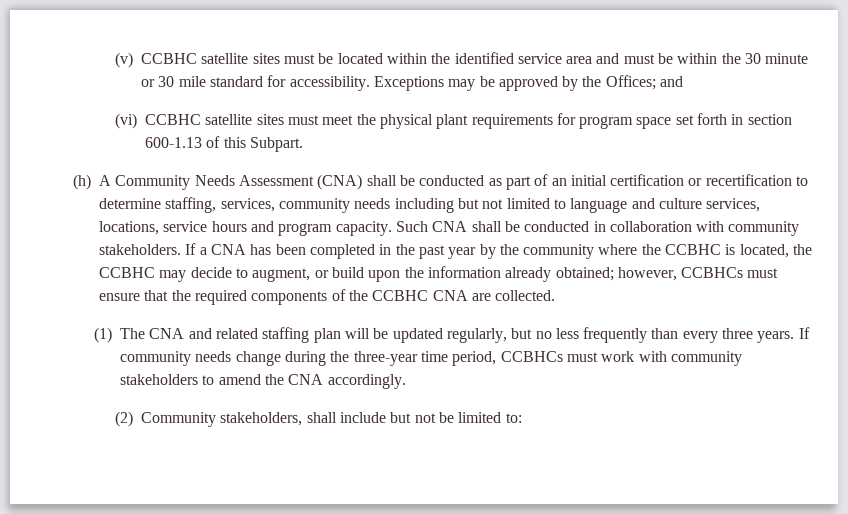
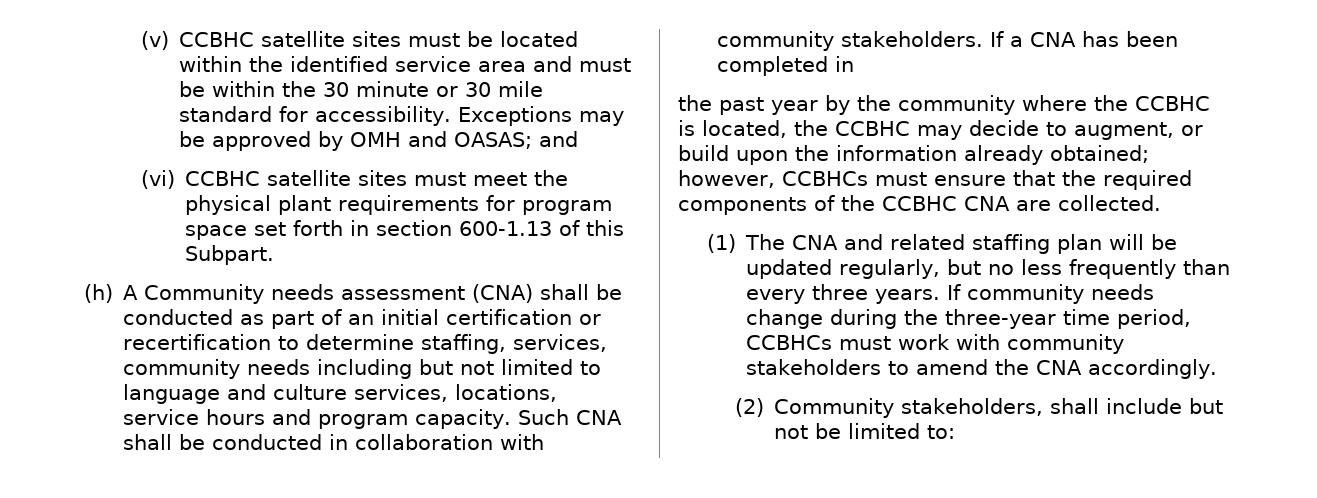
- Exceptions may be approved by the Offices; and
+ Exceptions may be approved by OMH and OASAS; and
- (h) A Community Needs Assessment (CNA) shall be conducted as part of an initial certification or recertification to determine staffing, services, community needs including but not limited to language and culture services, locations, service hours and program capacity.
+ (h) A Community needs assessment (CNA) shall be conducted as part of an initial certification or recertification to determine staffing, services, community needs including but not limited to language and culture services, locations, service hours and program capacity.
- If a CNA has been completed in the past year by the community where the CCBHC is located, the CCBHC may decide to augment, or build upon the information already obtained; however, CCBHCs must ensure that the required components of the CCBHC CNA are collected.
+ If a CNA has been completed in
+ the past year by the community where the CCBHC is located, the CCBHC may decide to augment, or build upon the information already obtained; however, CCBHCs must ensure that the required components of the CCBHC CNA are collected.

